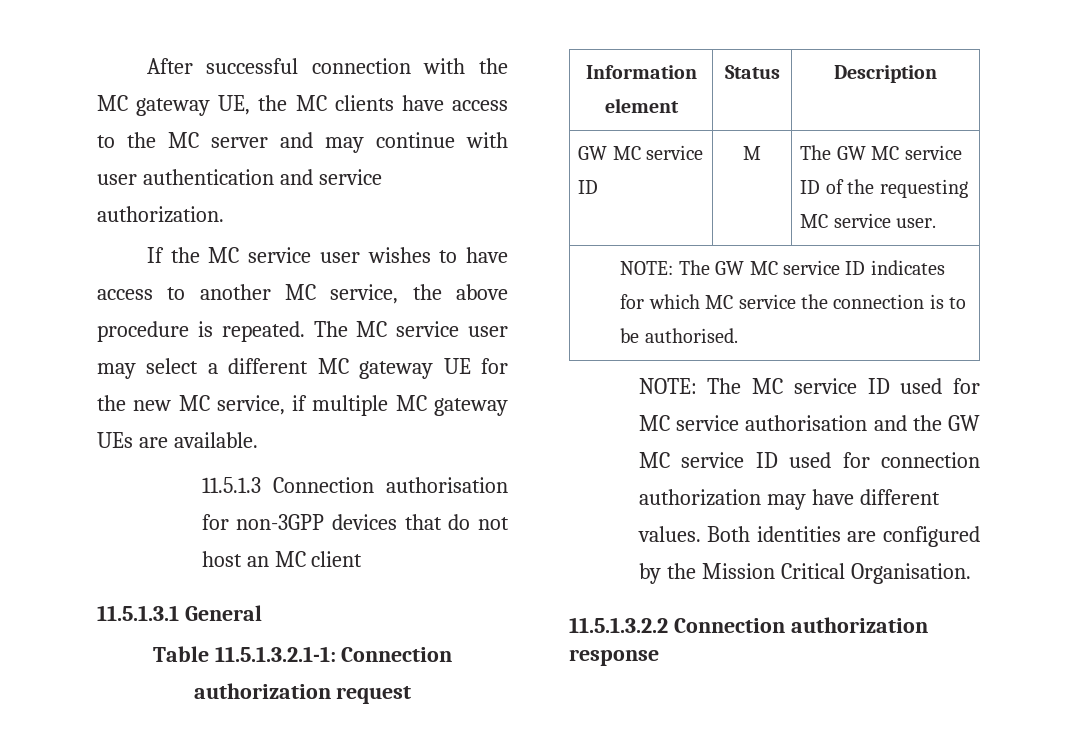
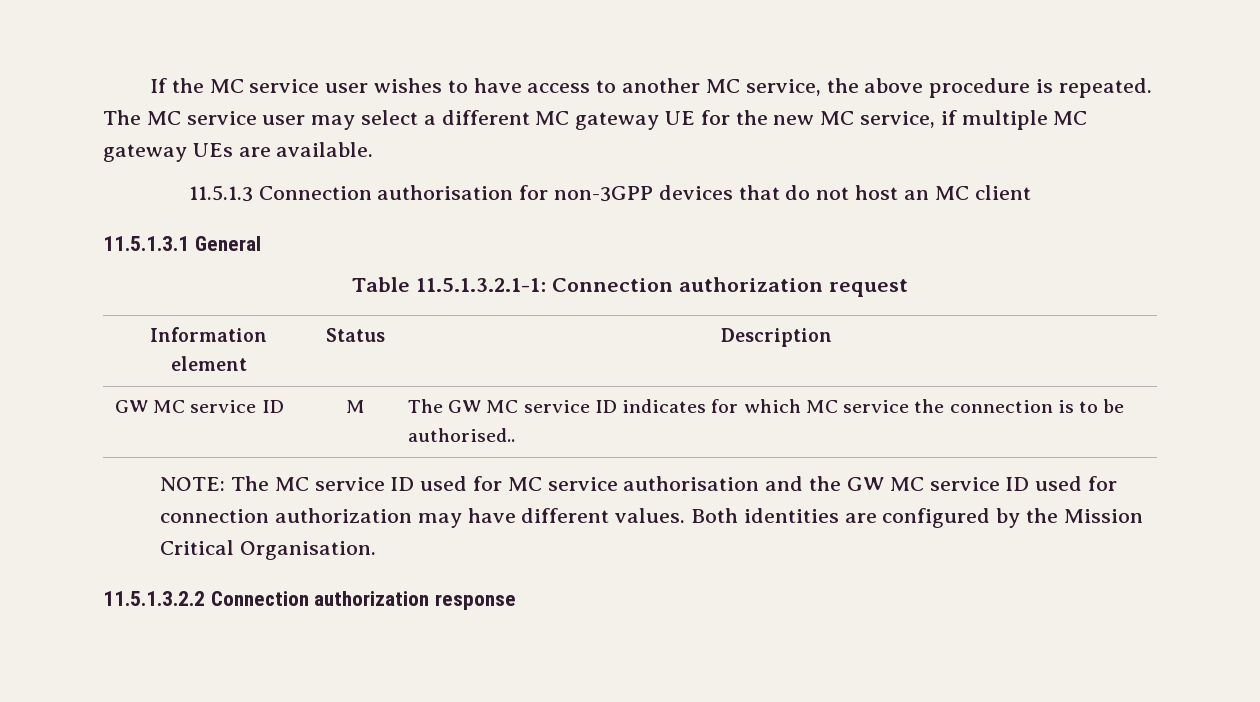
- After successful connection with the MC gateway UE, the MC clients have access to the MC server and may continue with user authentication and service authorization.
- GW MC service ID | M | The GW MC service ID of the requesting MC service user.
- NOTE: The GW MC service ID indicates for which MC service the connection is to be authorised.
+ GW MC service ID | M | The GW MC service ID indicates for which MC service the connection is to be authorised..

